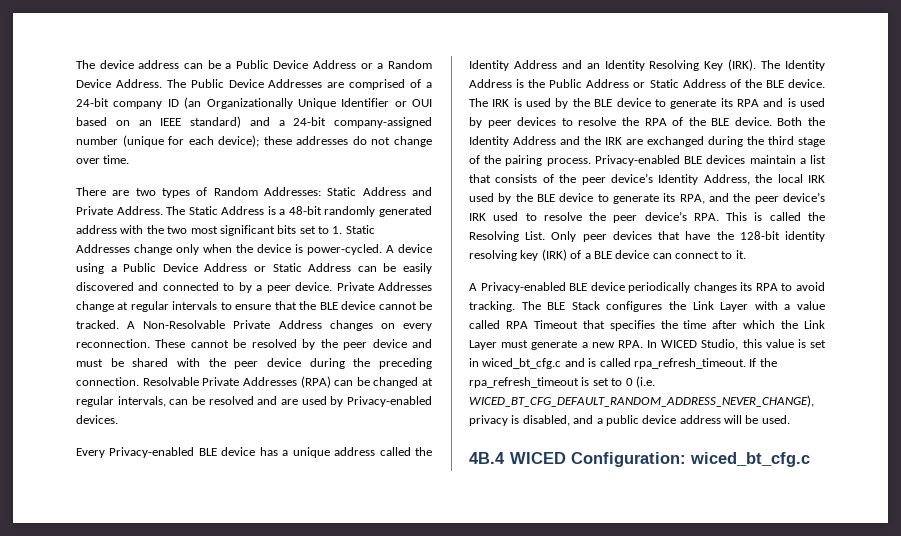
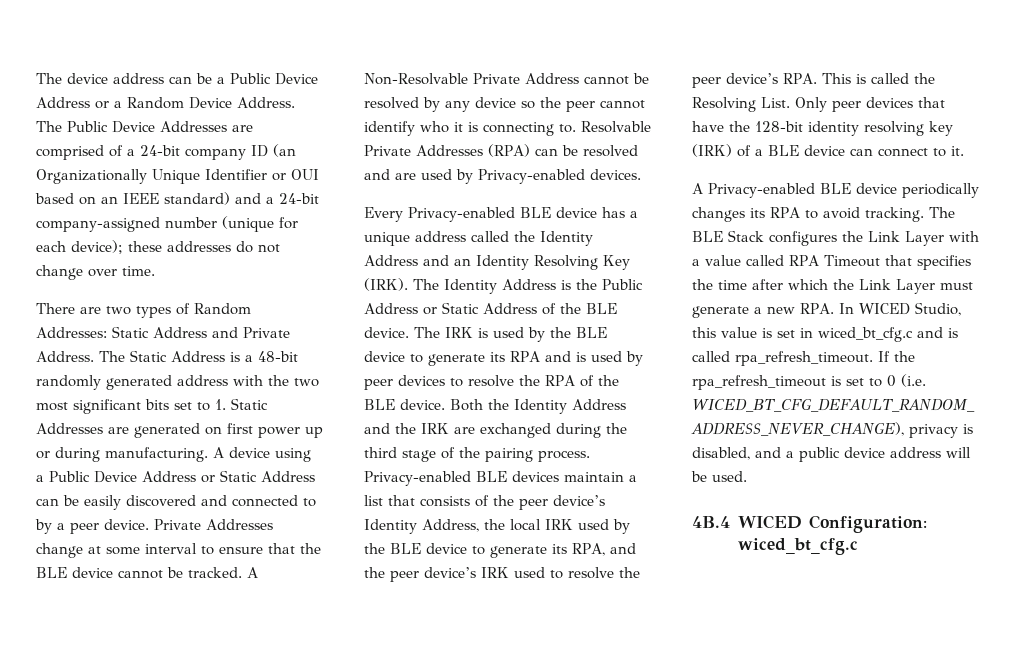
- The Static Address is a 48-bit randomly generated address with the two most significant bits set to 1. Static Addresses change only when the device is power-cycled.
+ The Static Address is a 48-bit randomly generated address with the two most significant bits set to 1. Static Addresses are generated on first power up or during manufacturing.
- Private Addresses change at regular intervals to ensure that the BLE device cannot be tracked.
+ Private Addresses change at some interval to ensure that the BLE device cannot be tracked.
- A Non-Resolvable Private Address changes on every reconnection. These cannot be resolved by the peer device and must be shared with the peer device during the preceding connection.
+ A Non-Resolvable Private Address cannot be resolved by any device so the peer cannot identify who it is connecting to.
- Resolvable Private Addresses (RPA) can be changed at regular intervals, can be resolved and are used by Privacy-enabled devices.
+ Resolvable Private Addresses (RPA) can be resolved and are used by Privacy-enabled devices.

